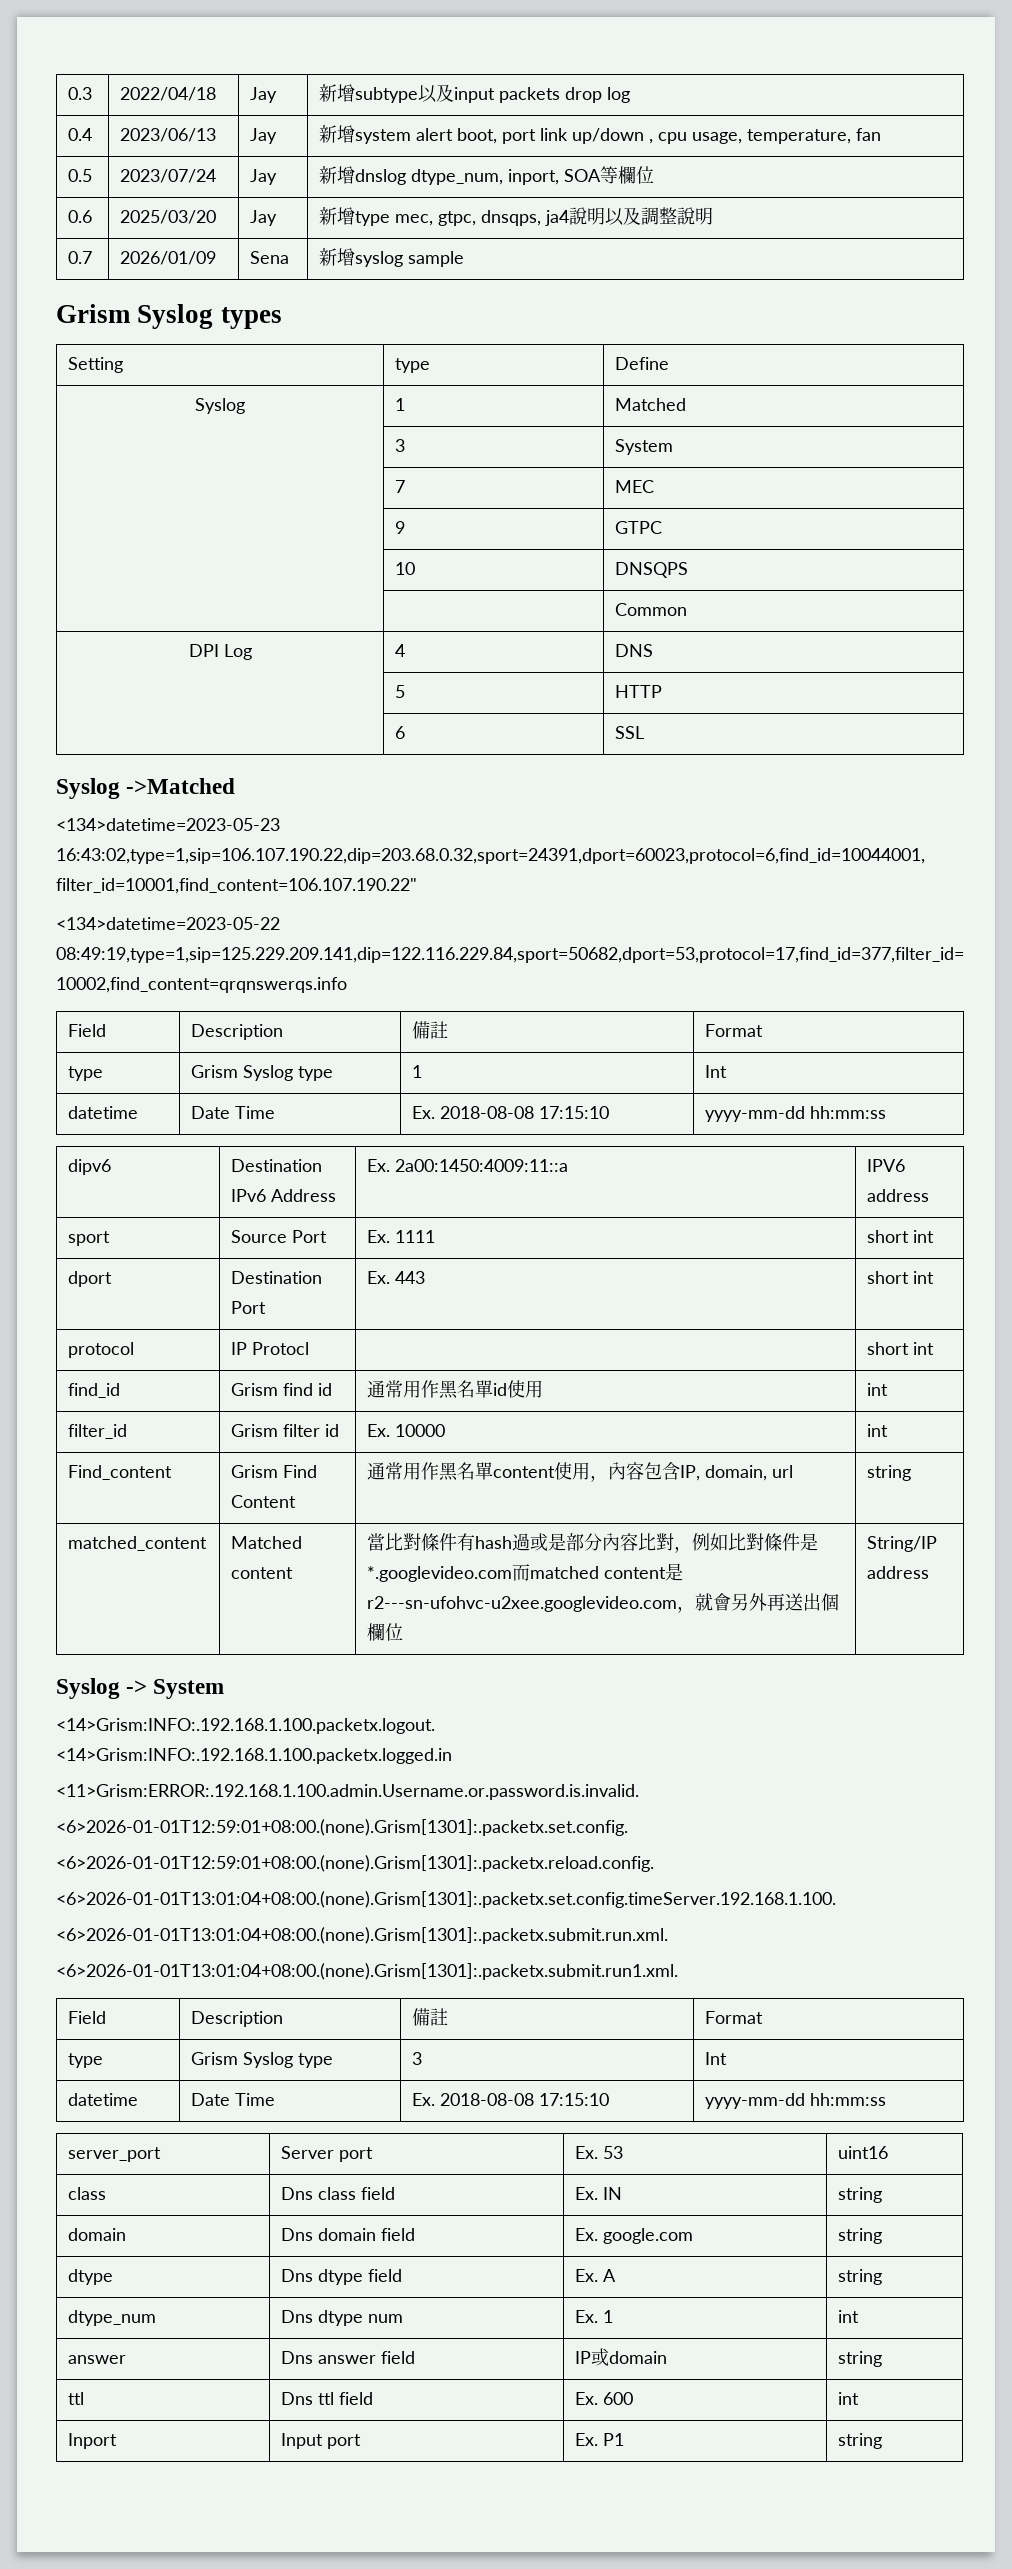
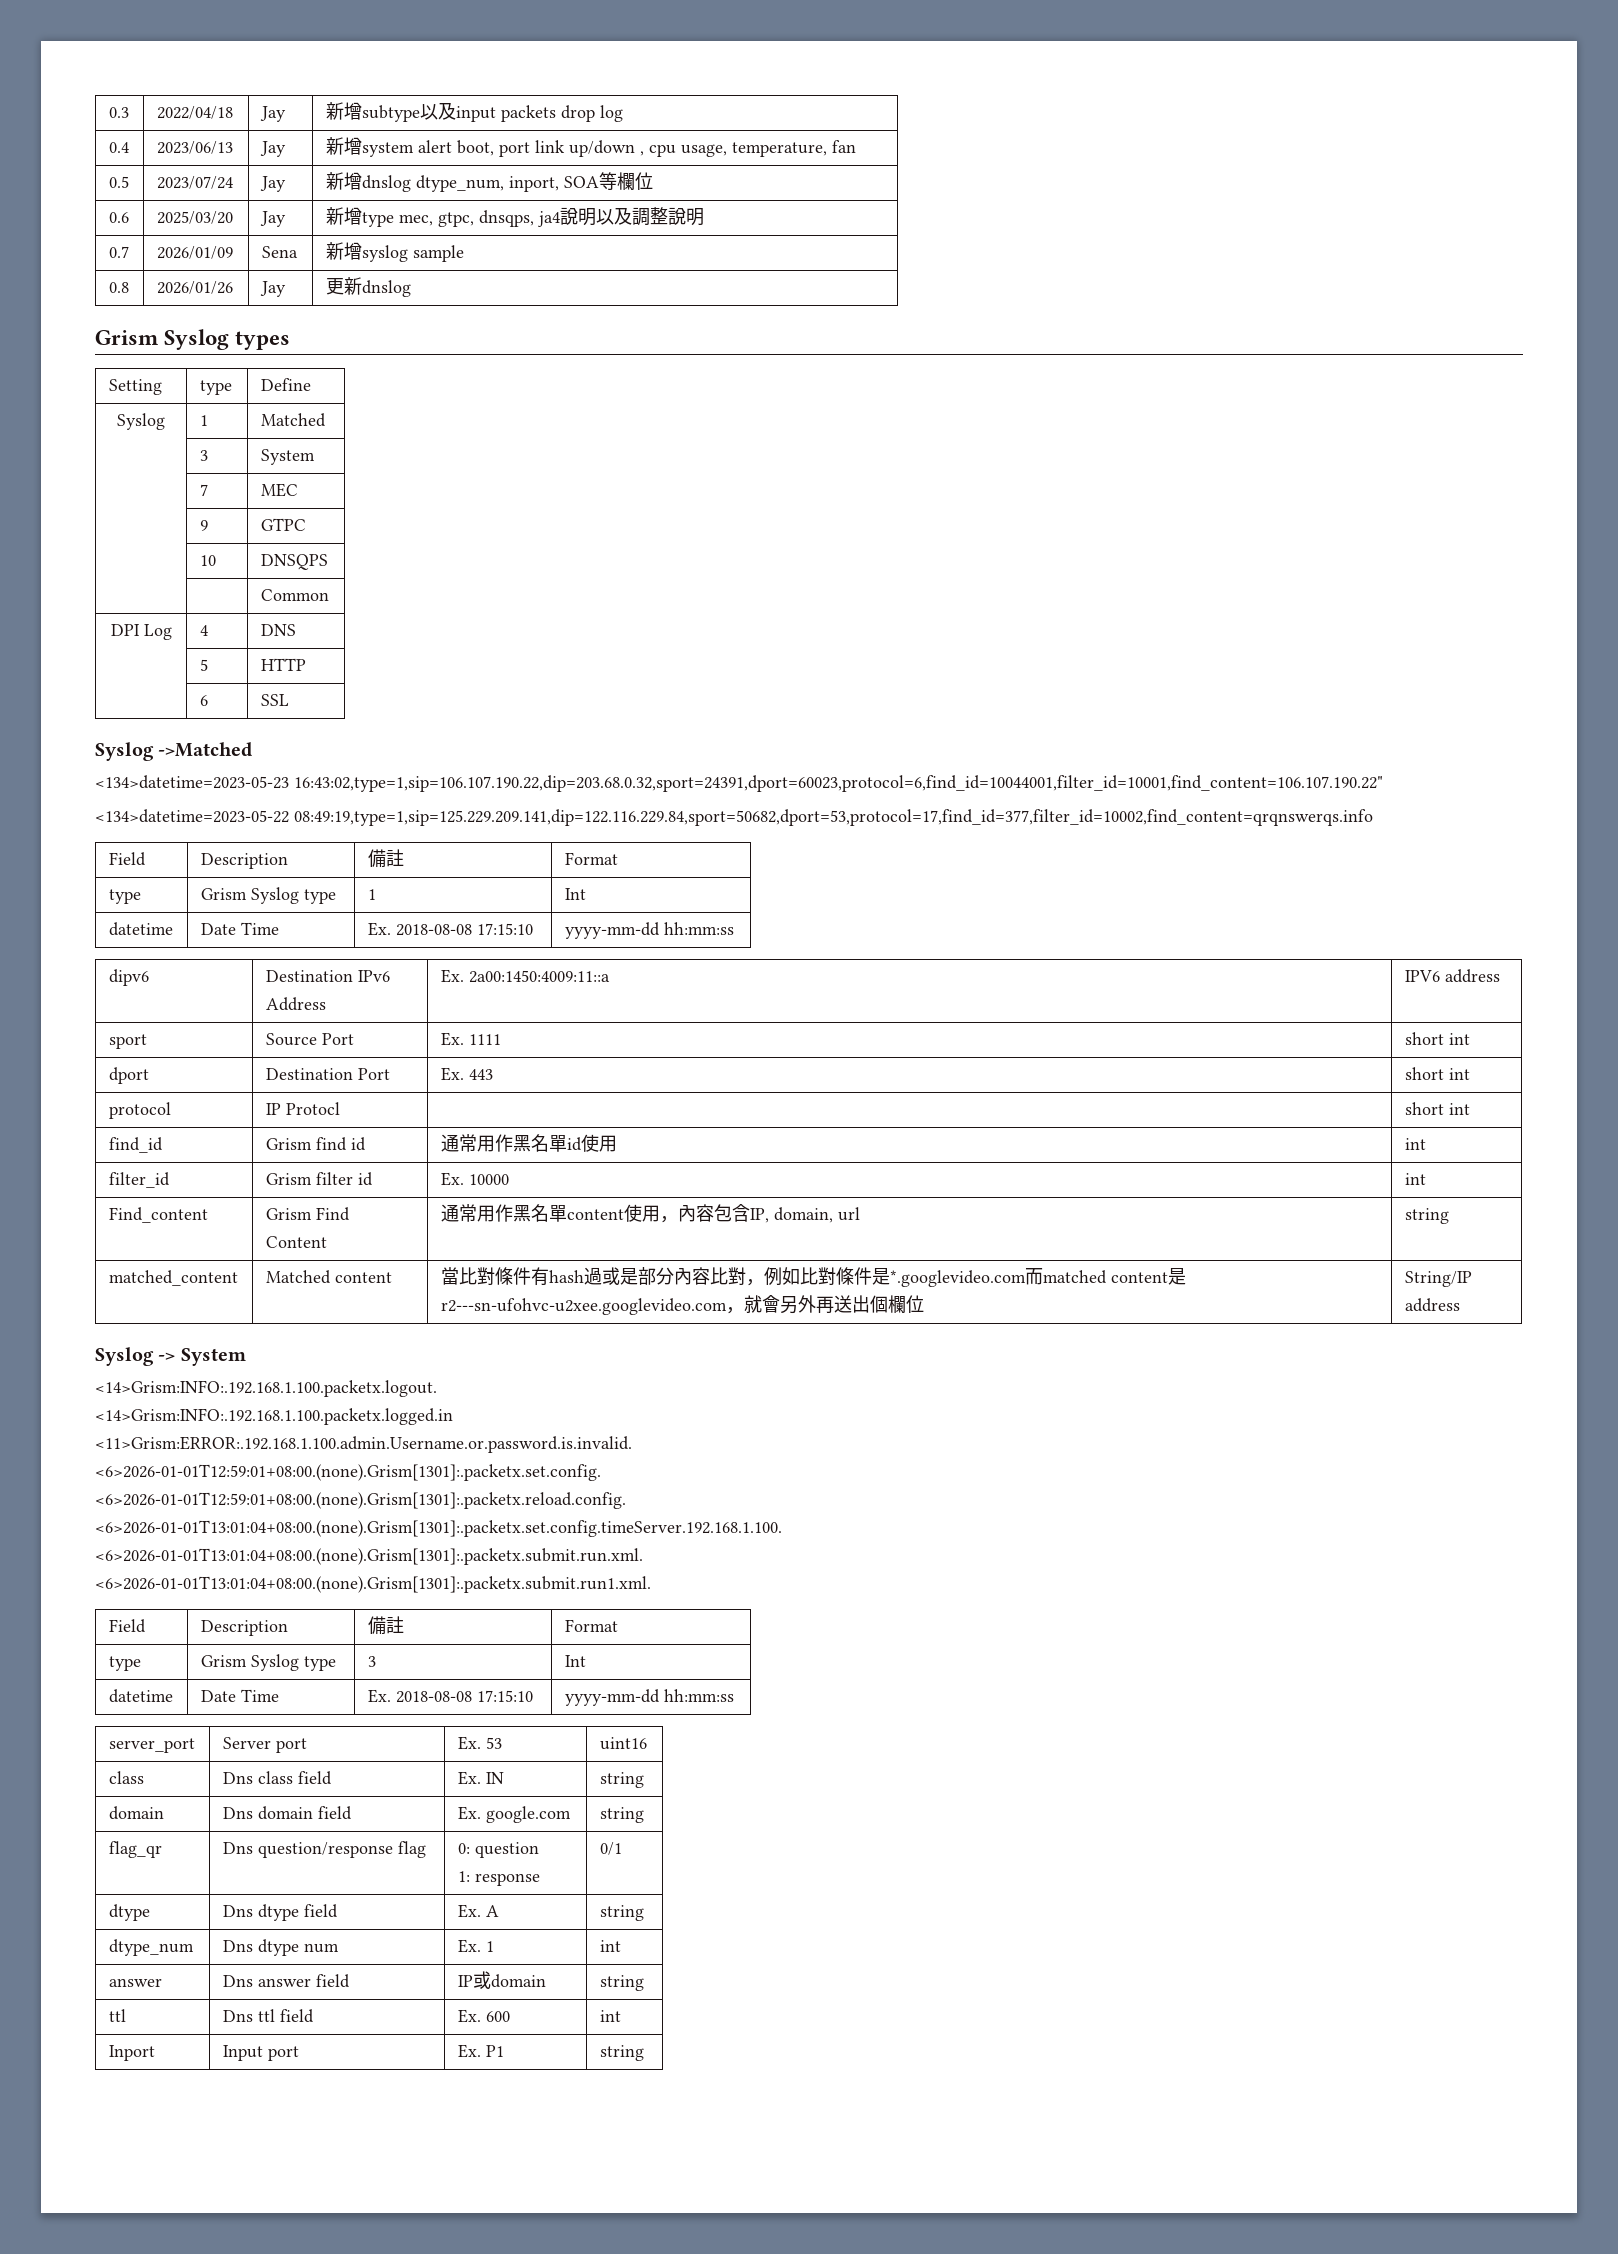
+ 0.8 | 2026/01/26 | Jay | 更新dnslog
+ flag_qr | Dns question/response flag | 0: question
+ 1: response | 0/1

